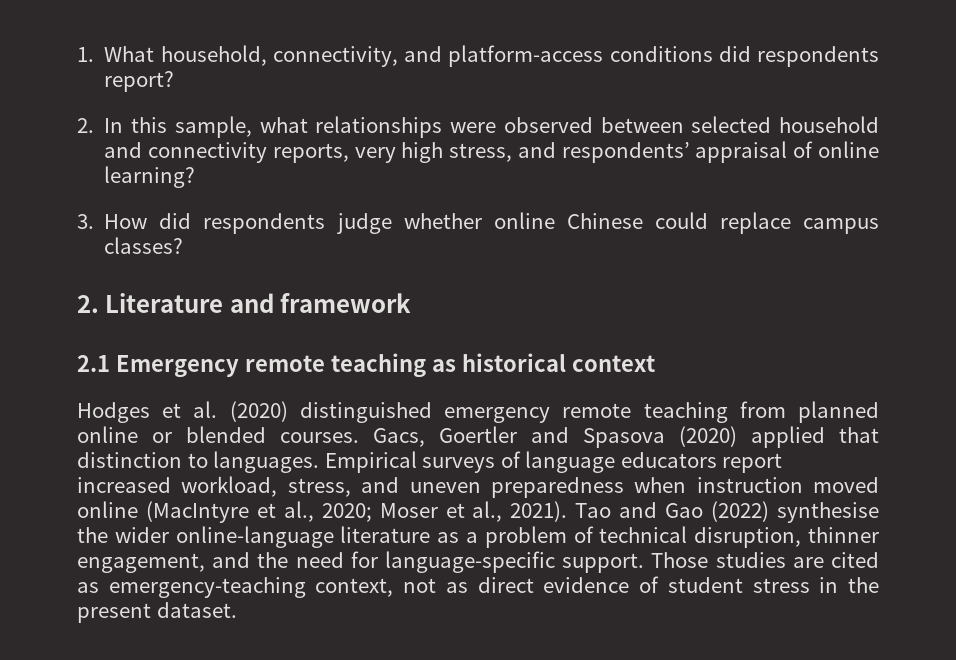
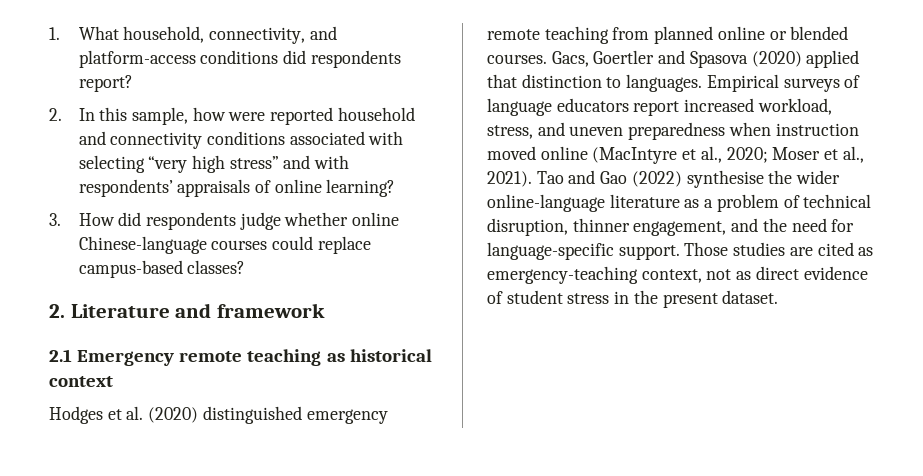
- 2. In this sample, what relationships were observed between selected household and connectivity reports, very high stress, and respondents’ appraisal of online learning?
+ 2. In this sample, how were reported household and connectivity conditions associated with selecting “very high stress” and with respondents’ appraisals of online learning?
- 3. How did respondents judge whether online Chinese could replace campus classes?
+ 3. How did respondents judge whether online Chinese-language courses could replace campus-based classes?

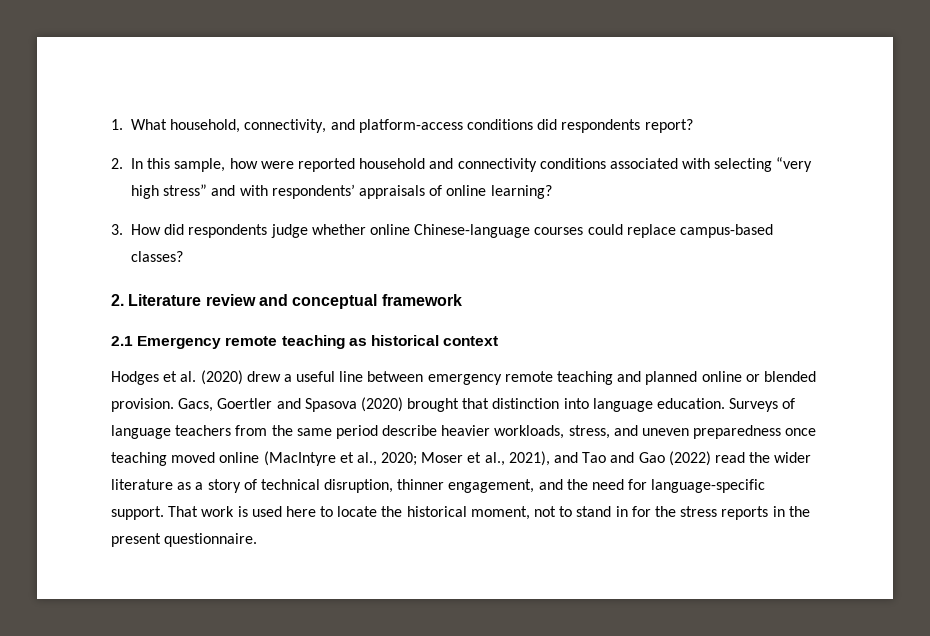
- 2. Literature and framework
+ 2. Literature review and conceptual framework
- Hodges et al. (2020) distinguished emergency remote teaching from planned online or blended courses.
+ Hodges et al. (2020) drew a useful line between emergency remote teaching and planned online or blended provision.
- Gacs, Goertler and Spasova (2020) applied that distinction to languages. Empirical surveys of language educators report increased workload, stress, and uneven preparedness when instruction moved online (MacIntyre et al., 2020; Moser et al., 2021). Tao and Gao (2022) synthesise the wider online-language literature as a problem of technical disruption, thinner engagement, and the need for language-specific support.
+ Gacs, Goertler and Spasova (2020) brought that distinction into language education. Surveys of language teachers from the same period describe heavier workloads, stress, and uneven preparedness once teaching moved online (MacIntyre et al., 2020; Moser et al., 2021), and Tao and Gao (2022) read the wider literature as a story of technical disruption, thinner engagement, and the need for language-specific support.
- Those studies are cited as emergency-teaching context, not as direct evidence of student stress in the present dataset.
+ That work is used here to locate the historical moment, not to stand in for the stress reports in the present questionnaire.

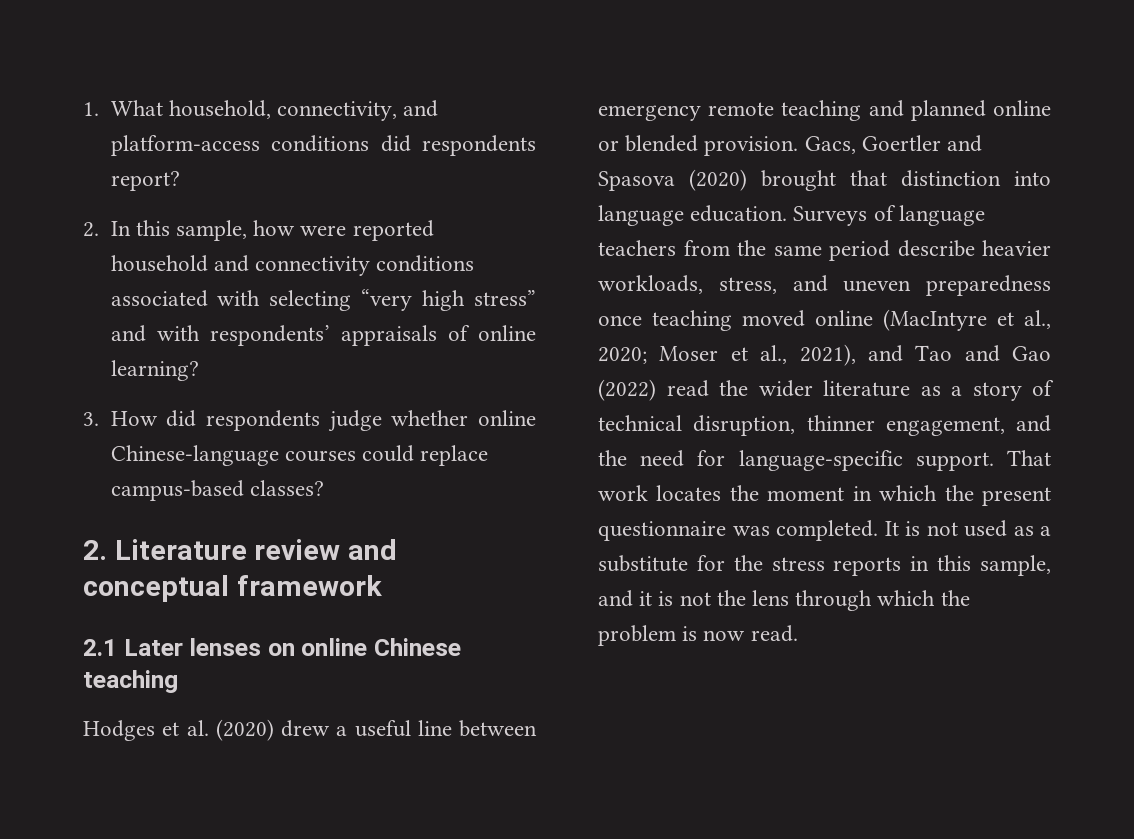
- 2.1 Emergency remote teaching as historical context
+ 2.1 Later lenses on online Chinese teaching
- That work is used here to locate the historical moment, not to stand in for the stress reports in the present questionnaire.
+ That work locates the moment in which the present questionnaire was completed. It is not used as a substitute for the stress reports in this sample, and it is not the lens through which the problem is now read.

